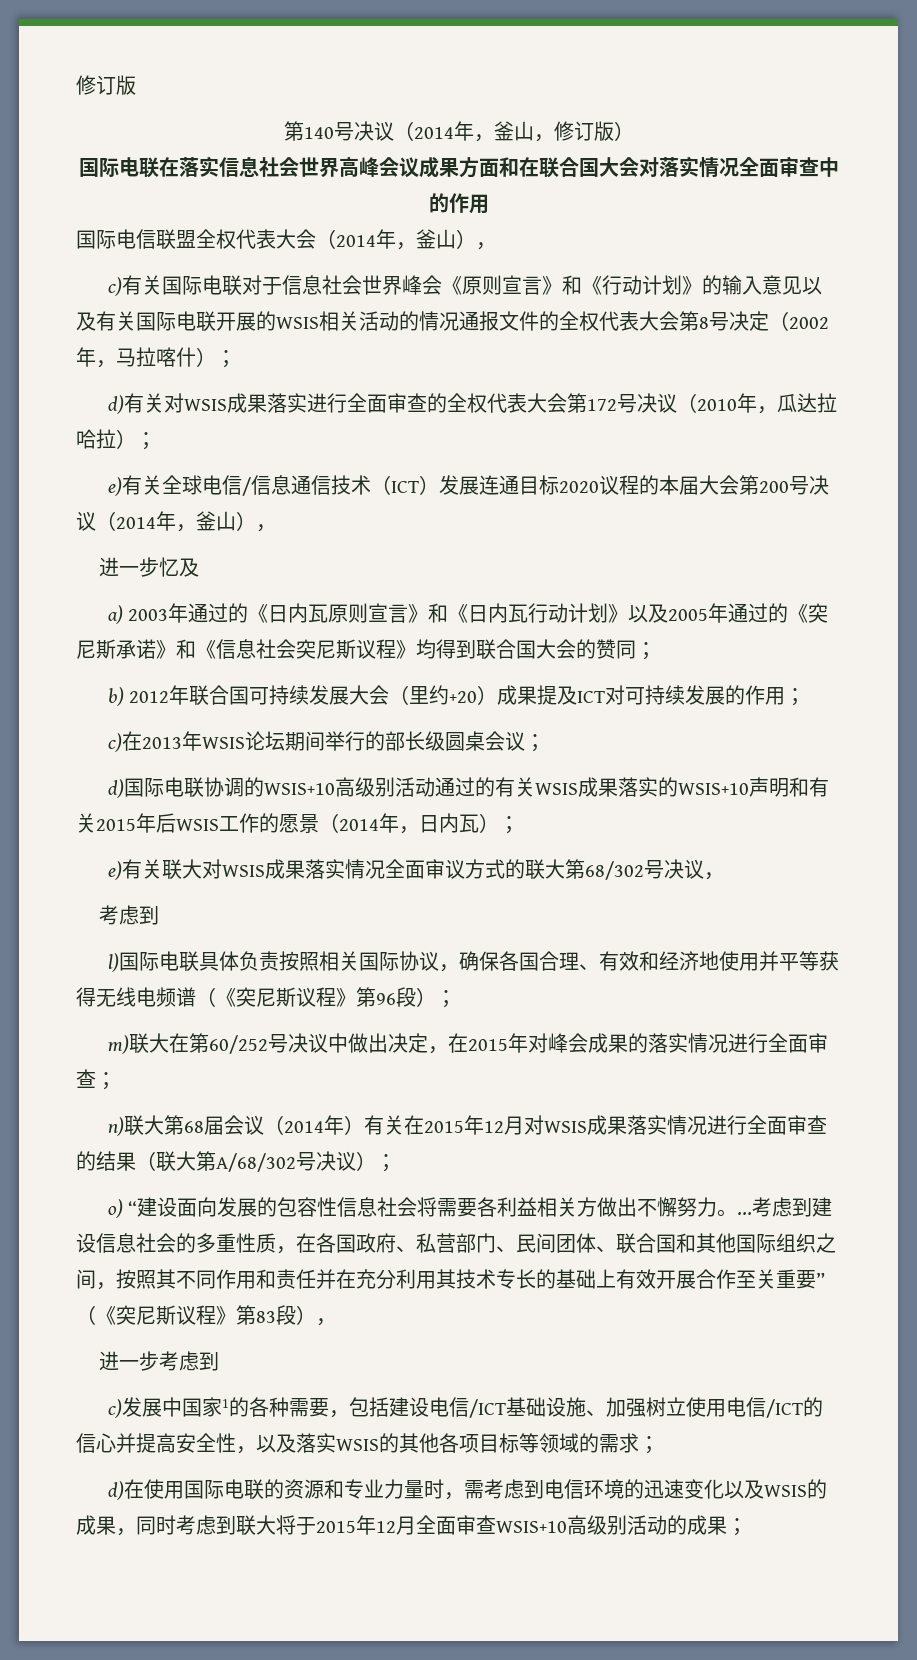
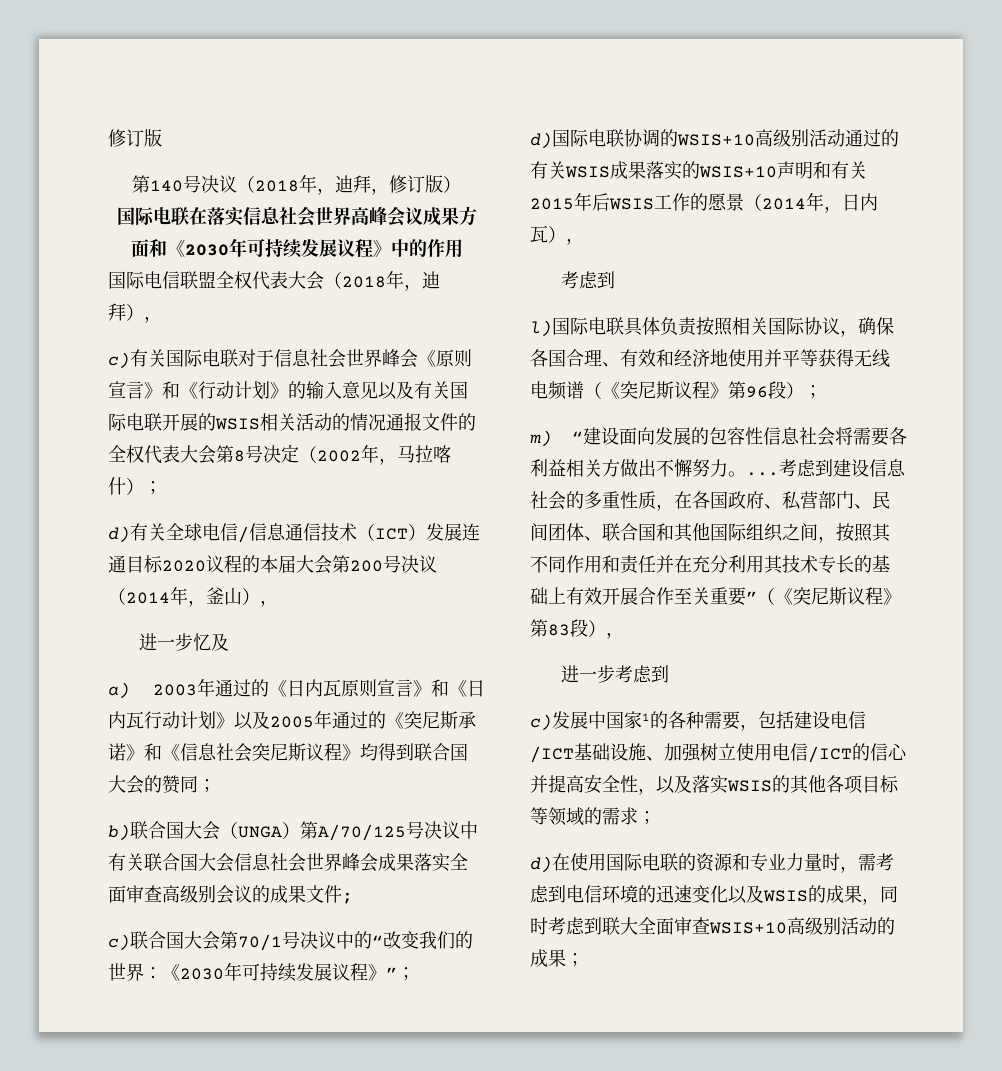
- 第140号决议（2014年，釜山，修订版）
+ 第140号决议（2018年，迪拜，修订版）
- 国际电联在落实信息社会世界高峰会议成果方面和在联合国大会对落实情况全面审查中的作用
+ 国际电联在落实信息社会世界高峰会议成果方面和《2030年可持续发展议程》中的作用
- 国际电信联盟全权代表大会（2014年，釜山），
+ 国际电信联盟全权代表大会（2018年，迪拜），
- d)有关对WSIS成果落实进行全面审查的全权代表大会第172号决议（2010年，瓜达拉哈拉）；
- e)有关全球电信/信息通信技术（ICT）发展连通目标2020议程的本届大会第200号决议（2014年，釜山），
+ d)有关全球电信/信息通信技术（ICT）发展连通目标2020议程的本届大会第200号决议（2014年，釜山），
- b) 2012年联合国可持续发展大会（里约+20）成果提及ICT对可持续发展的作用；
- c)在2013年WSIS论坛期间举行的部长级圆桌会议；
+ b)联合国大会（UNGA）第A/70/125号决议中有关联合国大会信息社会世界峰会成果落实全面审查高级别会议的成果文件;
+ c)联合国大会第70/1号决议中的“改变我们的世界：《2030年可持续发展议程》”；
- d)国际电联协调的WSIS+10高级别活动通过的有关WSIS成果落实的WSIS+10声明和有关2015年后WSIS工作的愿景（2014年，日内瓦）；
- e)有关联大对WSIS成果落实情况全面审议方式的联大第68/302号决议，
+ d)国际电联协调的WSIS+10高级别活动通过的有关WSIS成果落实的WSIS+10声明和有关2015年后WSIS工作的愿景（2014年，日内瓦），
- m)联大在第60/252号决议中做出决定，在2015年对峰会成果的落实情况进行全面审查；
- n)联大第68届会议（2014年）有关在2015年12月对WSIS成果落实情况进行全面审查的结果（联大第A/68/302号决议）；
- o) “建设面向发展的包容性信息社会将需要各利益相关方做出不懈努力。...
+ m) “建设面向发展的包容性信息社会将需要各利益相关方做出不懈努力。...
- d)在使用国际电联的资源和专业力量时，需考虑到电信环境的迅速变化以及WSIS的成果，同时考虑到联大将于2015年12月全面审查WSIS+10高级别活动的成果；
+ d)在使用国际电联的资源和专业力量时，需考虑到电信环境的迅速变化以及WSIS的成果，同时考虑到联大全面审查WSIS+10高级别活动的成果；

